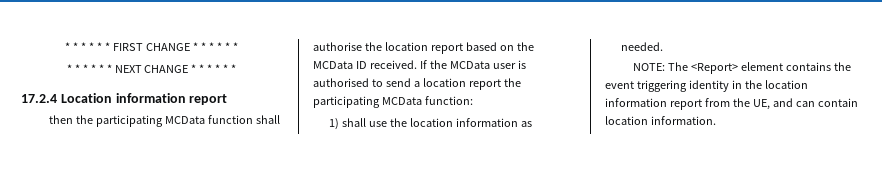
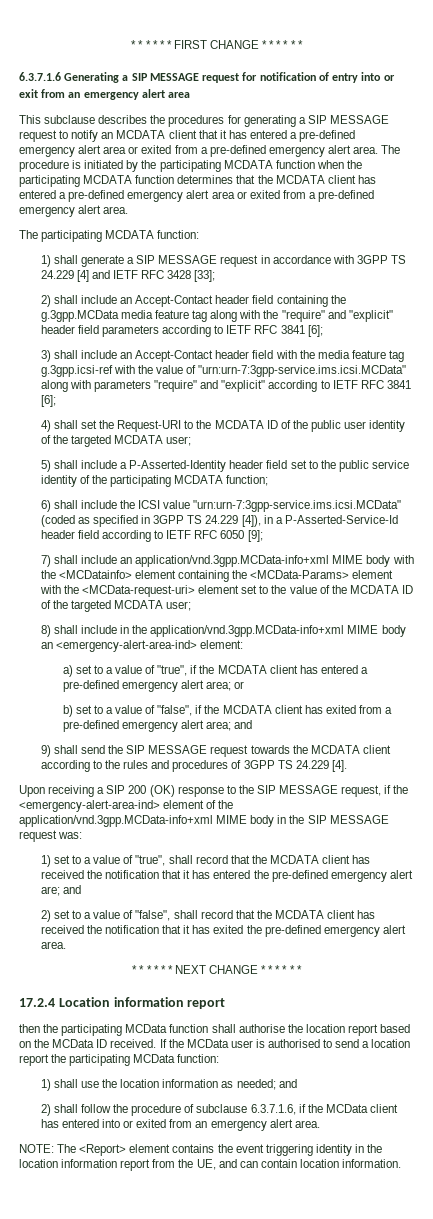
+ 6.3.7.1.6 Generating a SIP MESSAGE request for notification of entry into or exit from an emergency alert area
+ This subclause describes the procedures for generating a SIP MESSAGE request to notify an MCDATA client that it has entered a pre-defined emergency alert area or exited from a pre-defined emergency alert area. The procedure is initiated by the participating MCDATA function when the participating MCDATA function determines that the MCDATA client has entered a pre-defined emergency alert area or exited from a pre-defined emergency alert area.
+ The participating MCDATA function:
+ 1) shall generate a SIP MESSAGE request in accordance with 3GPP TS 24.229 [4] and IETF RFC 3428 [33];
+ 2) shall include an Accept-Contact header field containing the g.3gpp.MCData media feature tag along with the "require" and "explicit" header field parameters according to IETF RFC 3841 [6];
+ 3) shall include an Accept-Contact header field with the media feature tag g.3gpp.icsi-ref with the value of "urn:urn-7:3gpp-service.ims.icsi.MCData" along with parameters "require" and "explicit" according to IETF RFC 3841 [6];
+ 4) shall set the Request-URI to the MCDATA ID of the public user identity of the targeted MCDATA user;
+ 5) shall include a P-Asserted-Identity header field set to the public service identity of the participating MCDATA function;
+ 6) shall include the ICSI value "urn:urn-7:3gpp-service.ims.icsi.MCData" (coded as specified in 3GPP TS 24.229 [4]), in a P-Asserted-Service-Id header field according to IETF RFC 6050 [9];
+ 7) shall include an application/vnd.3gpp.MCData-info+xml MIME body with the <MCDatainfo> element containing the <MCData-Params> element with the <MCData-request-uri> element set to the value of the MCDATA ID of the targeted MCDATA user;
+ 8) shall include in the application/vnd.3gpp.MCData-info+xml MIME body an <emergency-alert-area-ind> element:
+ a) set to a value of "true", if the MCDATA client has entered a pre-defined emergency alert area; or
+ b) set to a value of "false", if the MCDATA client has exited from a pre-defined emergency alert area; and
+ 9) shall send the SIP MESSAGE request towards the MCDATA client according to the rules and procedures of 3GPP TS 24.229 [4].
+ Upon receiving a SIP 200 (OK) response to the SIP MESSAGE request, if the <emergency-alert-area-ind> element of the application/vnd.3gpp.MCData-info+xml MIME body in the SIP MESSAGE request was:
+ 1) set to a value of "true", shall record that the MCDATA client has received the notification that it has entered the pre-defined emergency alert are; and
+ 2) set to a value of "false", shall record that the MCDATA client has received the notification that it has exited the pre-defined emergency alert area.
- 1) shall use the location information as needed.
+ 1) shall use the location information as needed; and
+ 2) shall follow the procedure of subclause 6.3.7.1.6, if the MCData client has entered into or exited from an emergency alert area.

